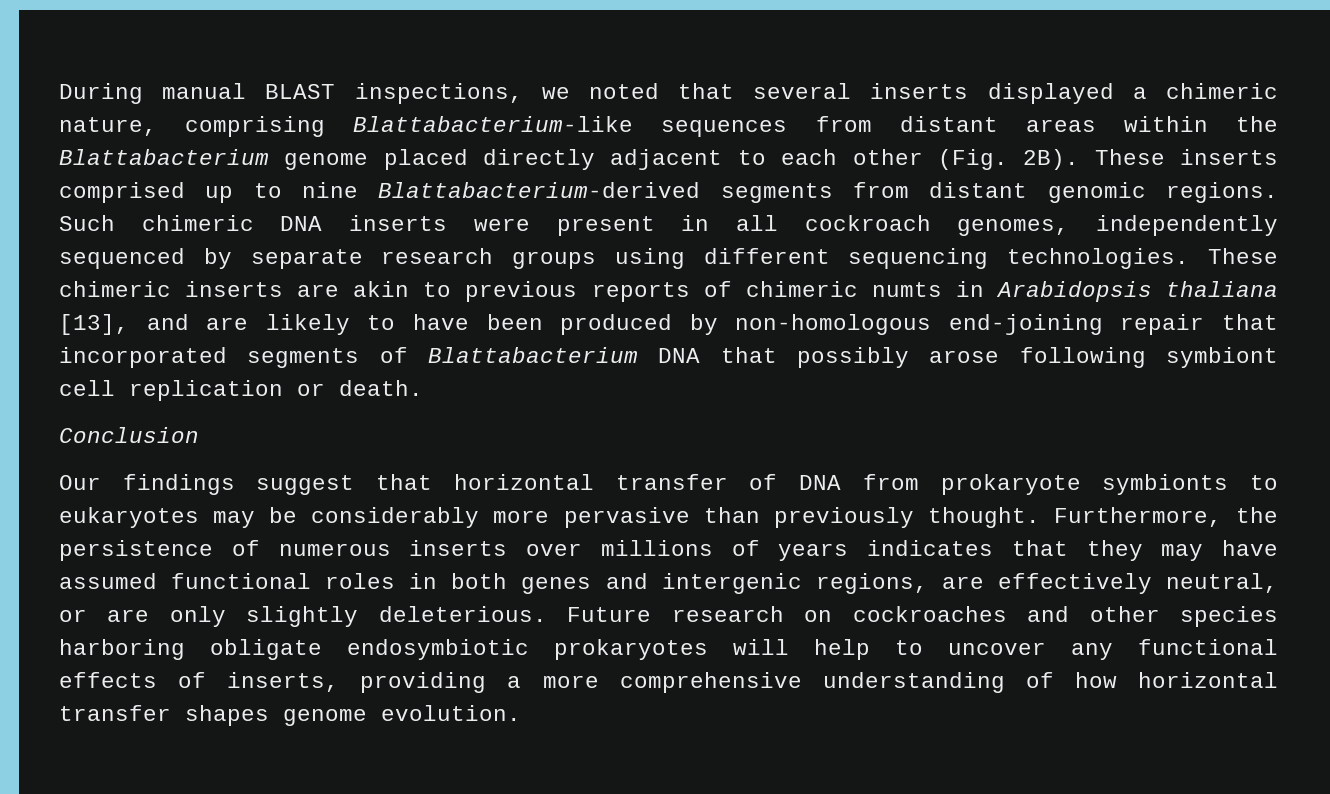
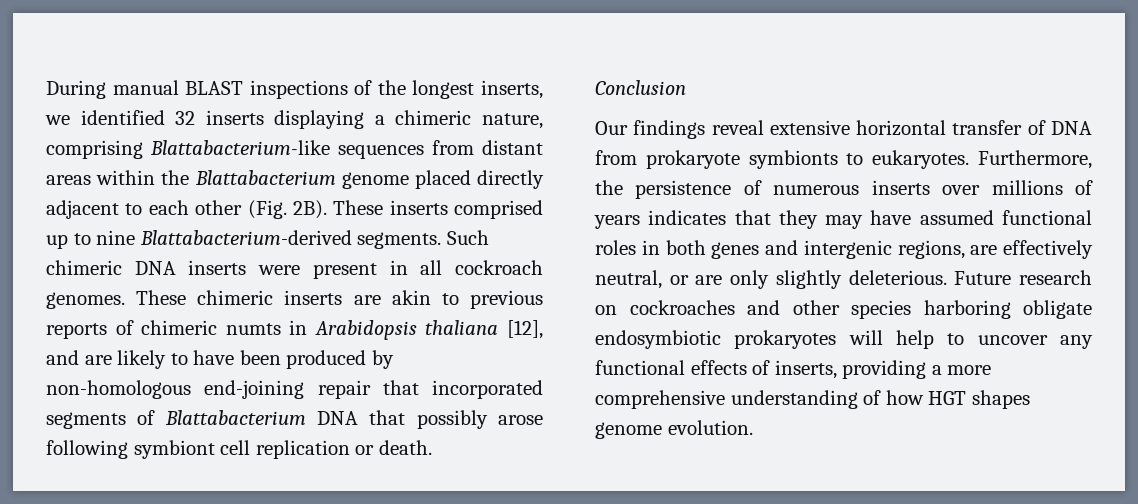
- During manual BLAST inspections, we noted that several inserts displayed a chimeric nature, comprising Blattabacterium-like sequences from distant areas within the Blattabacterium genome placed directly adjacent to each other (Fig. 2B).
+ During manual BLAST inspections of the longest inserts, we identified 32 inserts displaying a chimeric nature, comprising Blattabacterium-like sequences from distant areas within the Blattabacterium genome placed directly adjacent to each other (Fig. 2B).
- These inserts comprised up to nine Blattabacterium-derived segments from distant genomic regions.
+ These inserts comprised up to nine Blattabacterium-derived segments.
- Such chimeric DNA inserts were present in all cockroach genomes, independently sequenced by separate research groups using different sequencing technologies.
+ Such chimeric DNA inserts were present in all cockroach genomes.
- These chimeric inserts are akin to previous reports of chimeric numts in Arabidopsis thaliana [13], and are likely to have been produced by non-homologous end-joining repair that incorporated segments of Blattabacterium DNA that possibly arose following symbiont cell replication or death.
+ These chimeric inserts are akin to previous reports of chimeric numts in Arabidopsis thaliana [12], and are likely to have been produced by non-homologous end-joining repair that incorporated segments of Blattabacterium DNA that possibly arose following symbiont cell replication or death.
- Our findings suggest that horizontal transfer of DNA from prokaryote symbionts to eukaryotes may be considerably more pervasive than previously thought.
+ Our findings reveal extensive horizontal transfer of DNA from prokaryote symbionts to eukaryotes.
- Future research on cockroaches and other species harboring obligate endosymbiotic prokaryotes will help to uncover any functional effects of inserts, providing a more comprehensive understanding of how horizontal transfer shapes genome evolution.
+ Future research on cockroaches and other species harboring obligate endosymbiotic prokaryotes will help to uncover any functional effects of inserts, providing a more comprehensive understanding of how HGT shapes genome evolution.

